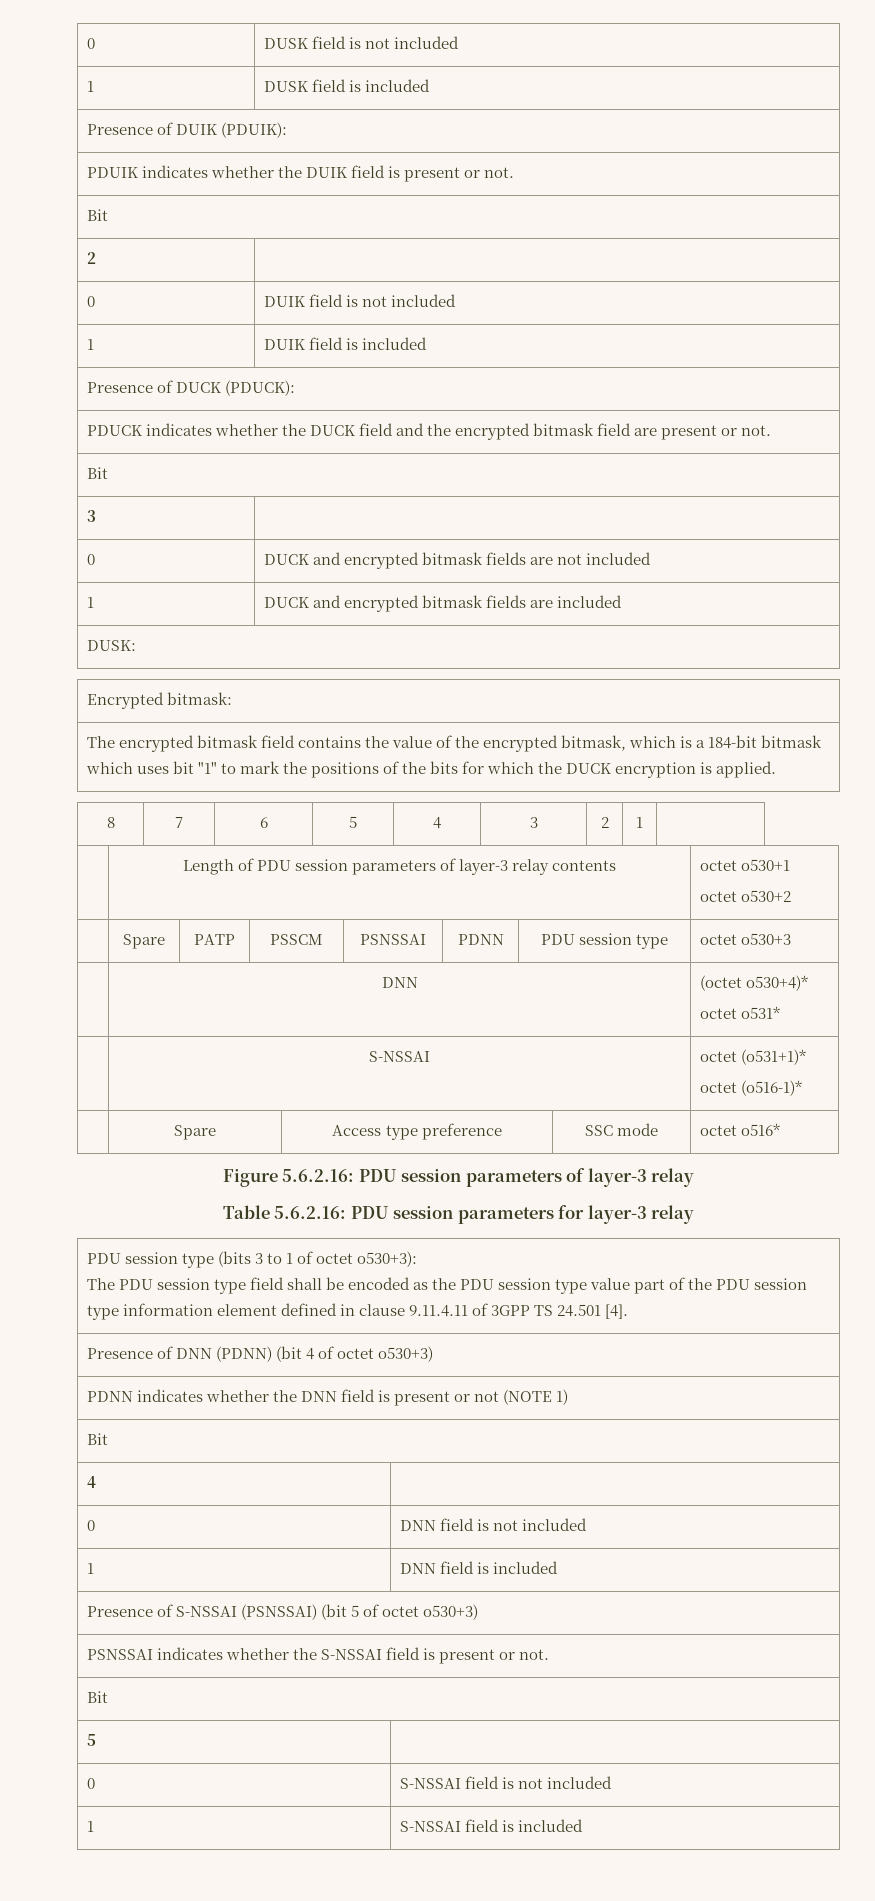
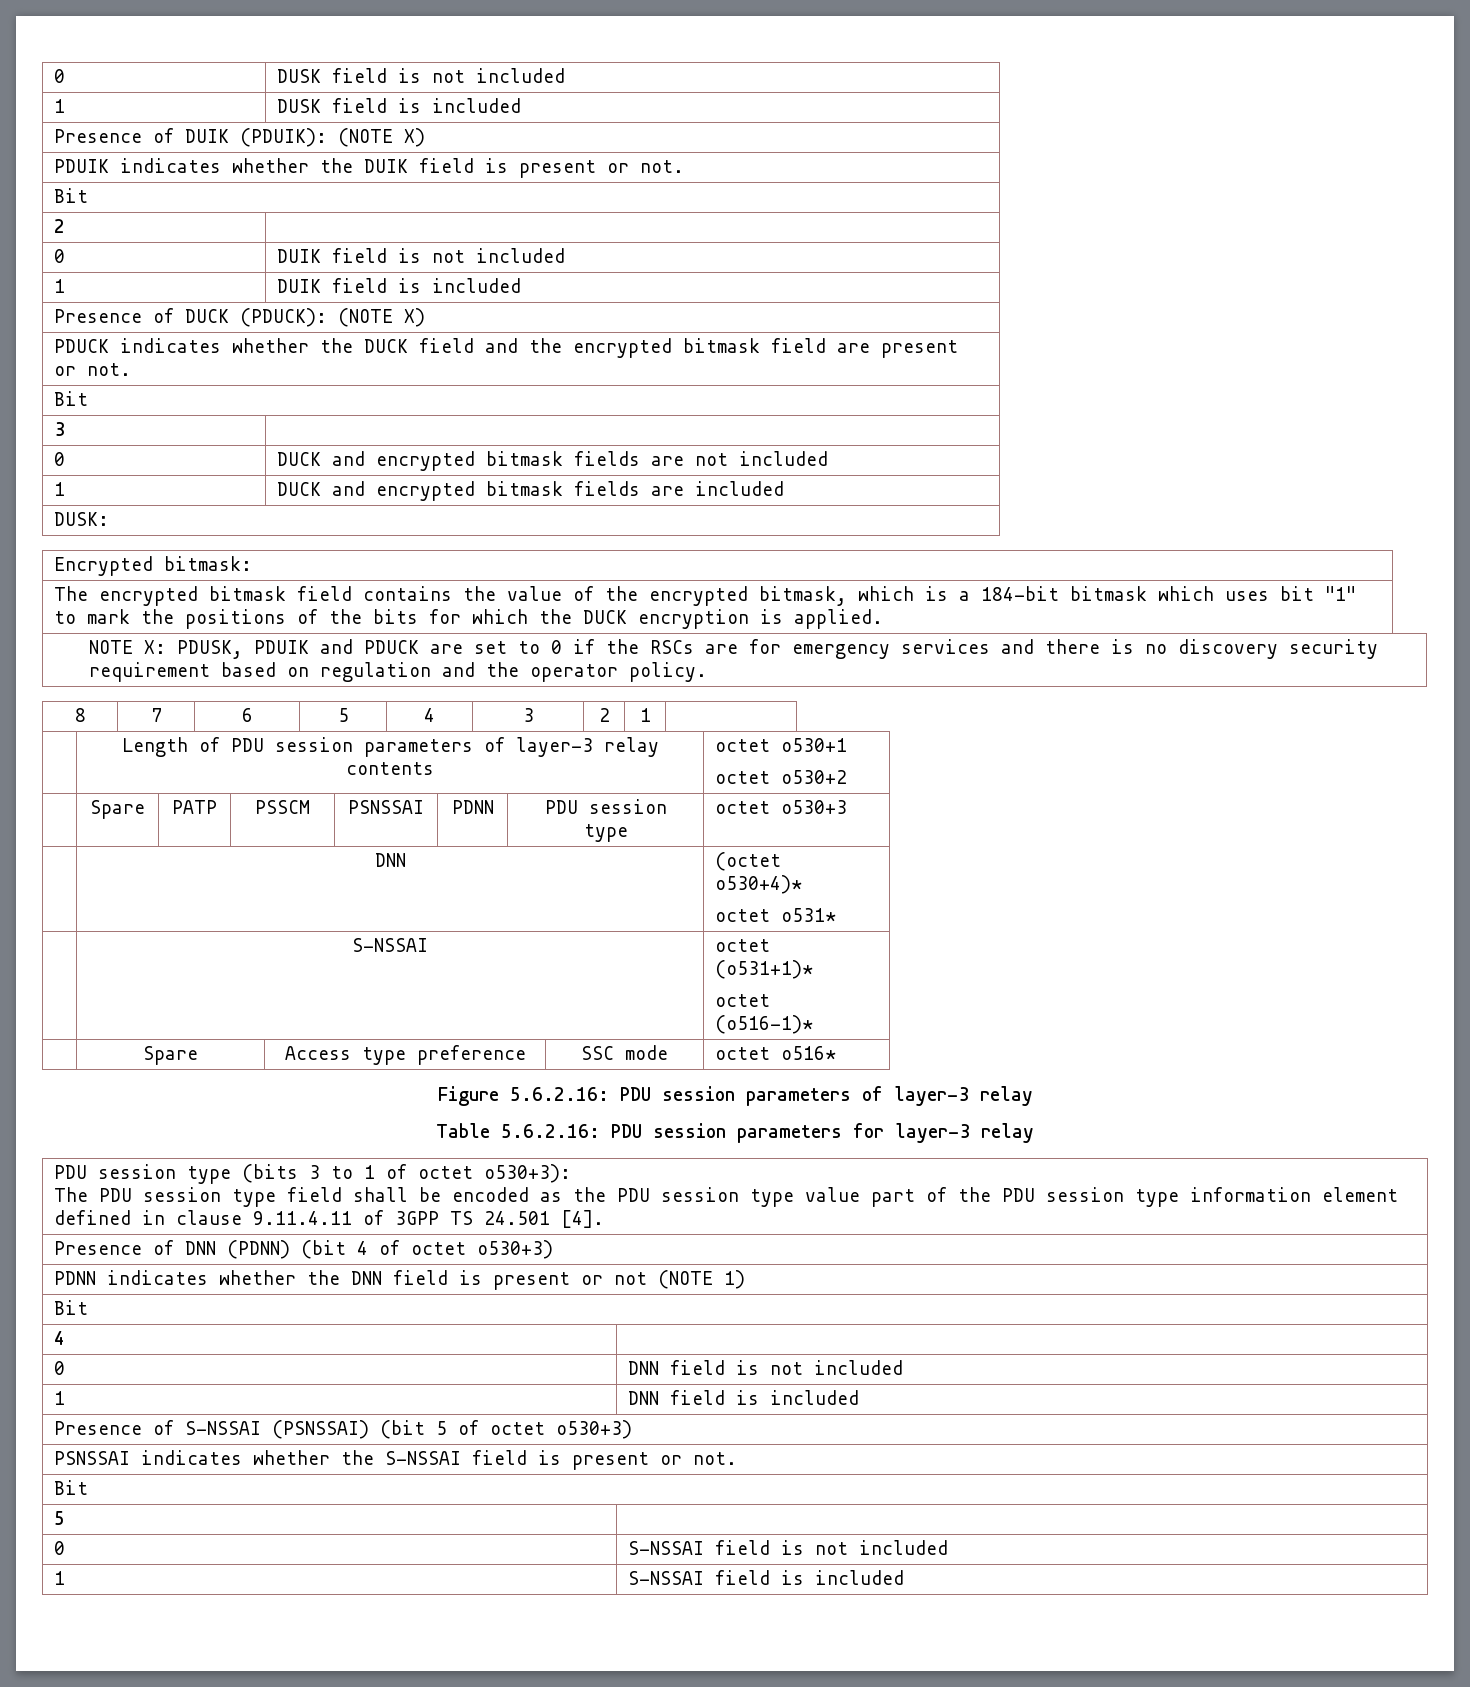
- Presence of DUIK (PDUIK):
+ Presence of DUIK (PDUIK): (NOTE X)
- Presence of DUCK (PDUCK):
+ Presence of DUCK (PDUCK): (NOTE X)
+ NOTE X: PDUSK, PDUIK and PDUCK are set to 0 if the RSCs are for emergency services and there is no discovery security requirement based on regulation and the operator policy.

